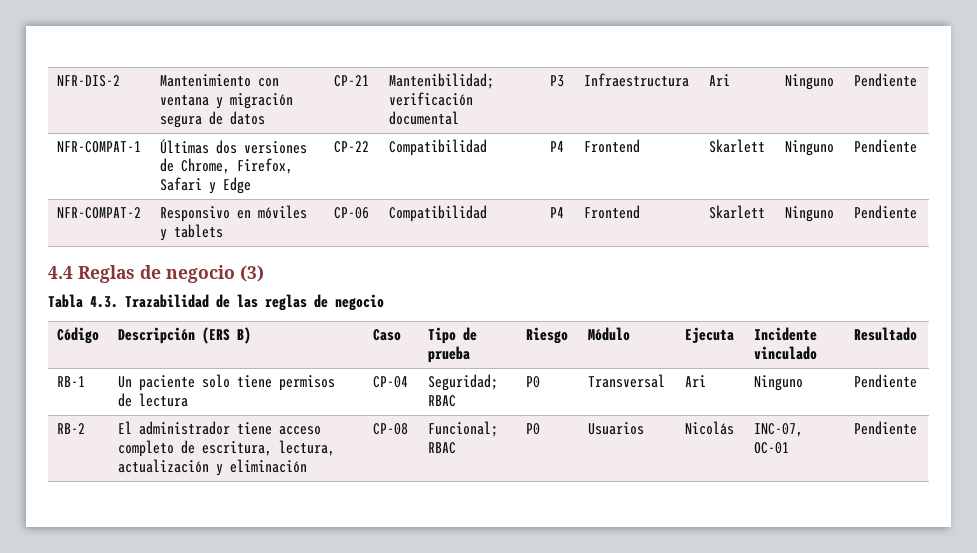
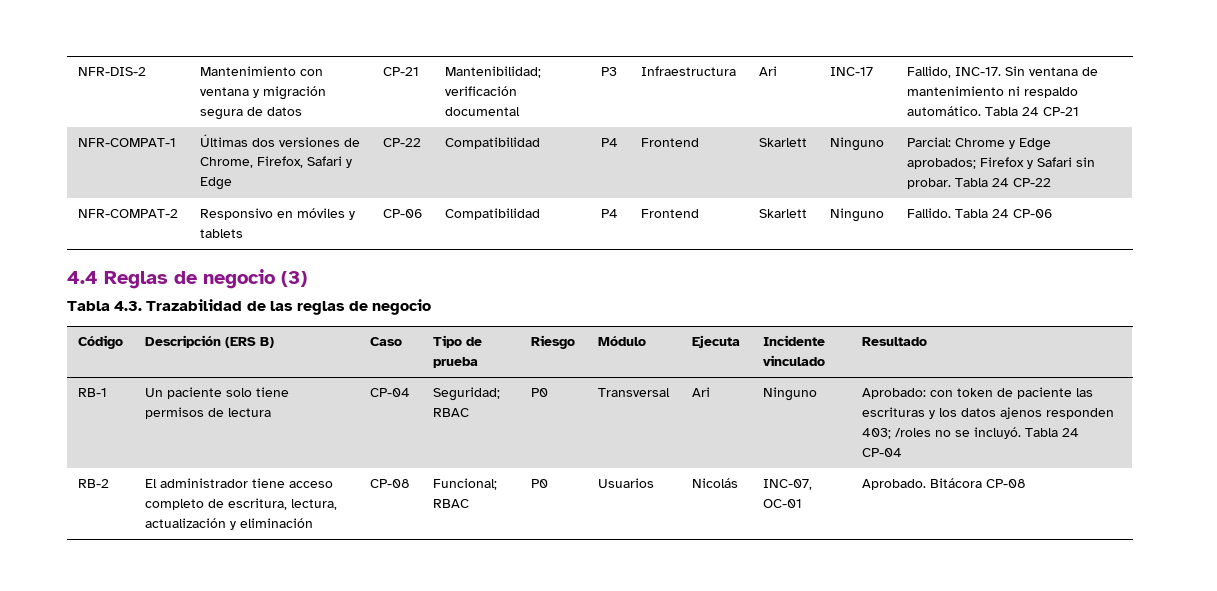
- NFR-DIS-2 | Mantenimiento con ventana y migración segura de datos | CP-21 | Mantenibilidad; verificación documental | P3 | Infraestructura | Ari | Ninguno | Pendiente
+ NFR-DIS-2 | Mantenimiento con ventana y migración segura de datos | CP-21 | Mantenibilidad; verificación documental | P3 | Infraestructura | Ari | INC-17 | Fallido, INC-17. Sin ventana de mantenimiento ni respaldo automático. Tabla 24 CP-21
- NFR-COMPAT-1 | Últimas dos versiones de Chrome, Firefox, Safari y Edge | CP-22 | Compatibilidad | P4 | Frontend | Skarlett | Ninguno | Pendiente
+ NFR-COMPAT-1 | Últimas dos versiones de Chrome, Firefox, Safari y Edge | CP-22 | Compatibilidad | P4 | Frontend | Skarlett | Ninguno | Parcial: Chrome y Edge aprobados; Firefox y Safari sin probar. Tabla 24 CP-22
- NFR-COMPAT-2 | Responsivo en móviles y tablets | CP-06 | Compatibilidad | P4 | Frontend | Skarlett | Ninguno | Pendiente
+ NFR-COMPAT-2 | Responsivo en móviles y tablets | CP-06 | Compatibilidad | P4 | Frontend | Skarlett | Ninguno | Fallido. Tabla 24 CP-06
- RB-1 | Un paciente solo tiene permisos de lectura | CP-04 | Seguridad; RBAC | P0 | Transversal | Ari | Ninguno | Pendiente
+ RB-1 | Un paciente solo tiene permisos de lectura | CP-04 | Seguridad; RBAC | P0 | Transversal | Ari | Ninguno | Aprobado: con token de paciente las escrituras y los datos ajenos responden 403; /roles no se incluyó. Tabla 24 CP-04
- RB-2 | El administrador tiene acceso completo de escritura, lectura, actualización y eliminación | CP-08 | Funcional; RBAC | P0 | Usuarios | Nicolás | INC-07, OC-01 | Pendiente
+ RB-2 | El administrador tiene acceso completo de escritura, lectura, actualización y eliminación | CP-08 | Funcional; RBAC | P0 | Usuarios | Nicolás | INC-07, OC-01 | Aprobado. Bitácora CP-08

